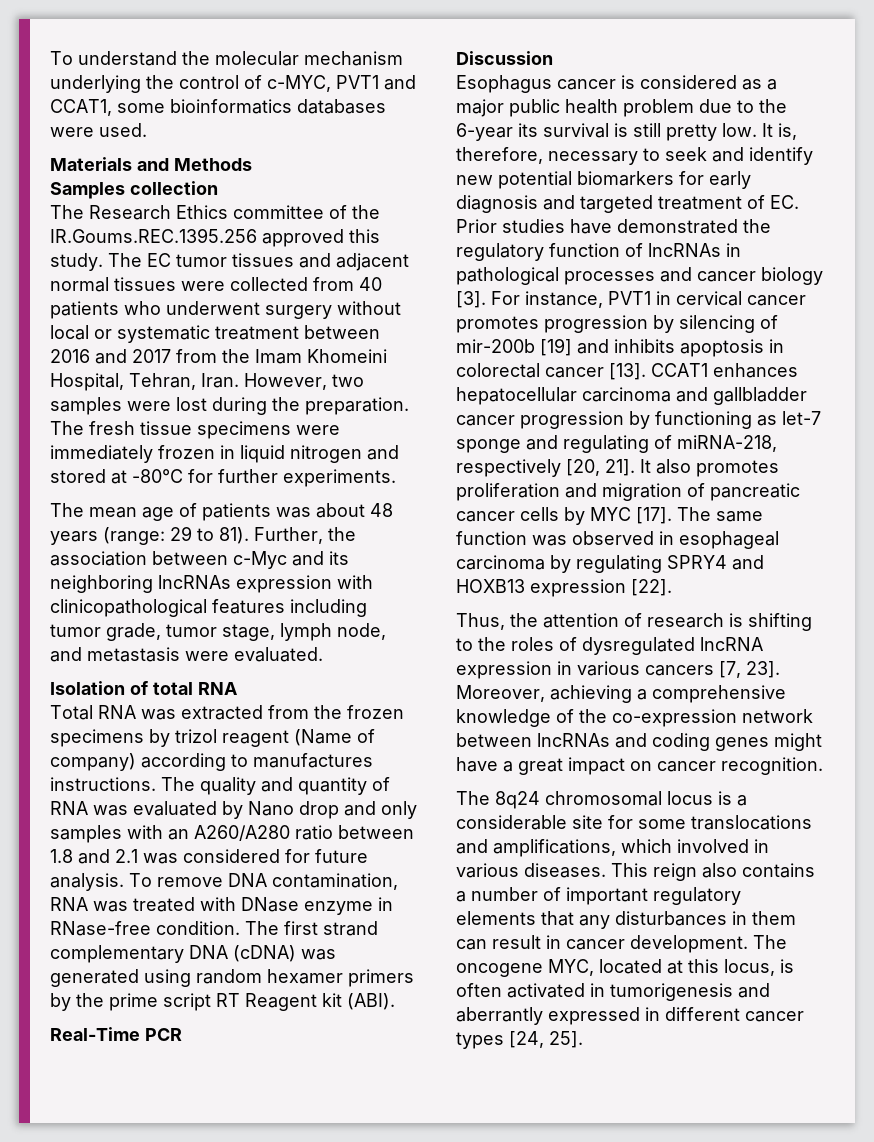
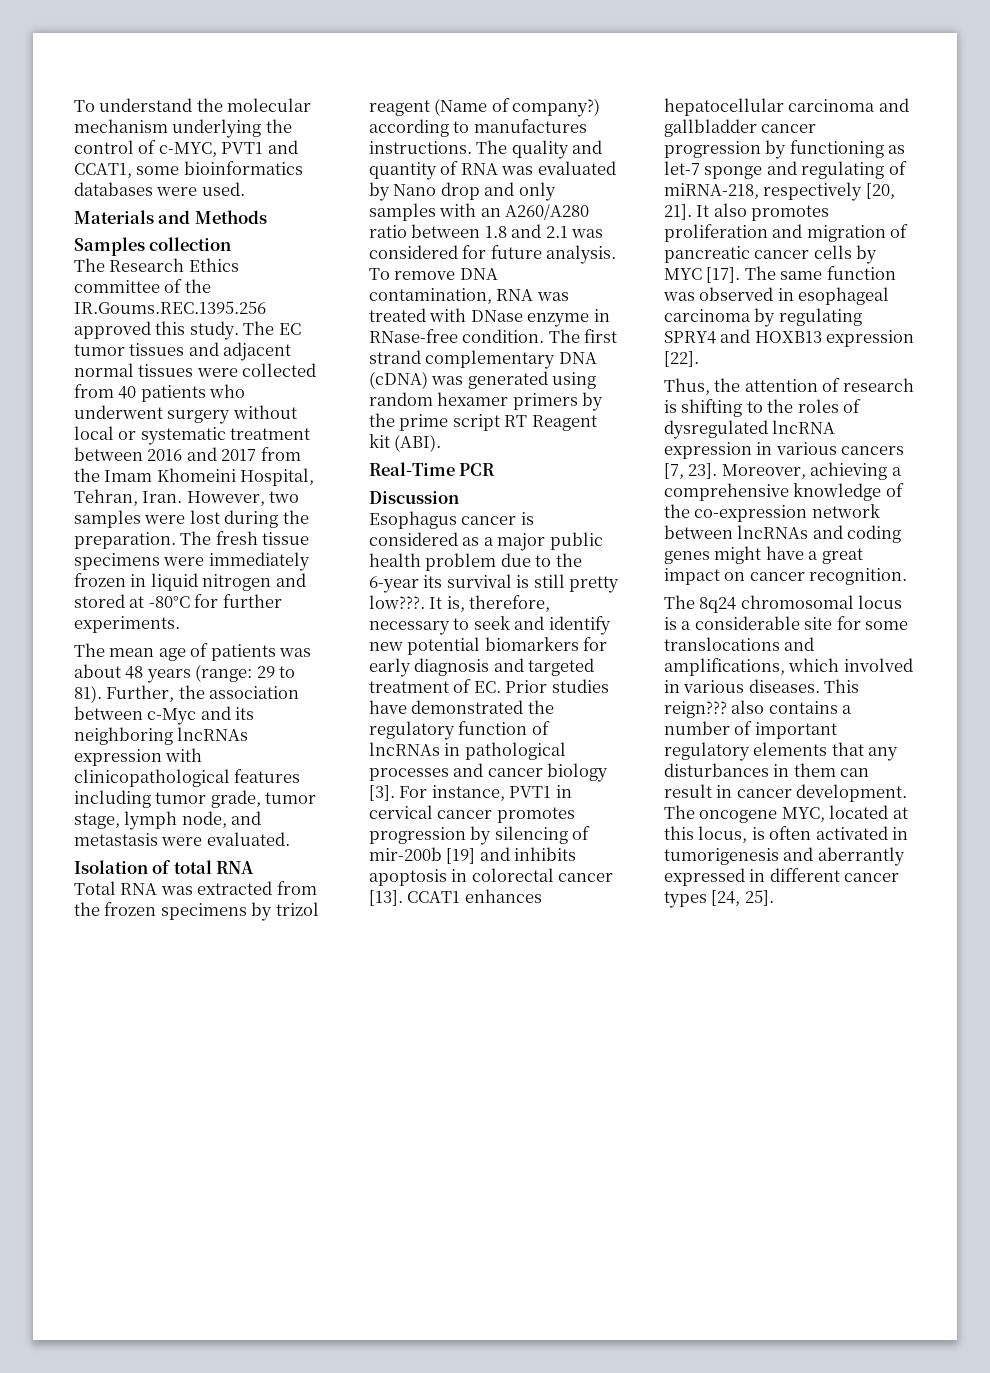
- Total RNA was extracted from the frozen specimens by trizol reagent (Name of company) according to manufactures instructions.
+ Total RNA was extracted from the frozen specimens by trizol reagent (Name of company?) according to manufactures instructions.
- Esophagus cancer is considered as a major public health problem due to the 6-year its survival is still pretty low.
+ Esophagus cancer is considered as a major public health problem due to the 6-year its survival is still pretty low???.
- This reign also contains a number of important regulatory elements that any disturbances in them can result in cancer development.
+ This reign??? also contains a number of important regulatory elements that any disturbances in them can result in cancer development.

